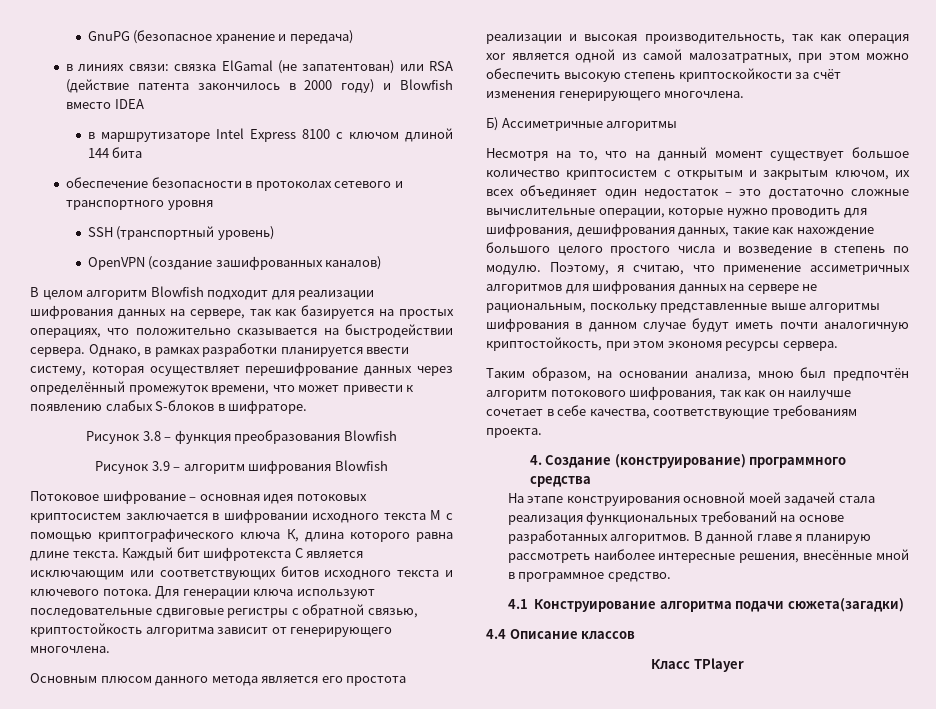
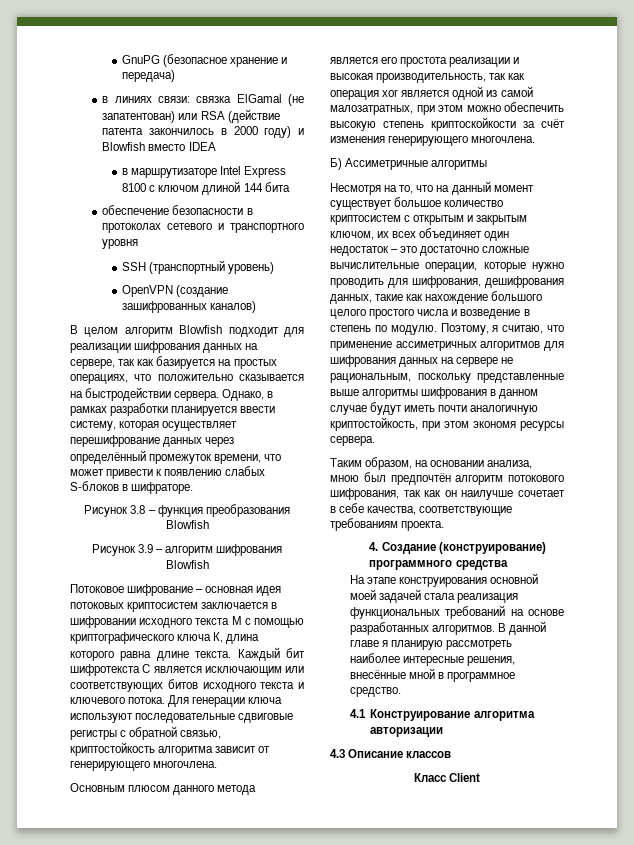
- 4.1 Конструирование алгоритма подачи сюжета(загадки)
- 4.4 Описание классов
+ 4.1 Конструирование алгоритма авторизации
+ 4.3 Описание классов
- Класс TPlayer
+ Класс Client

